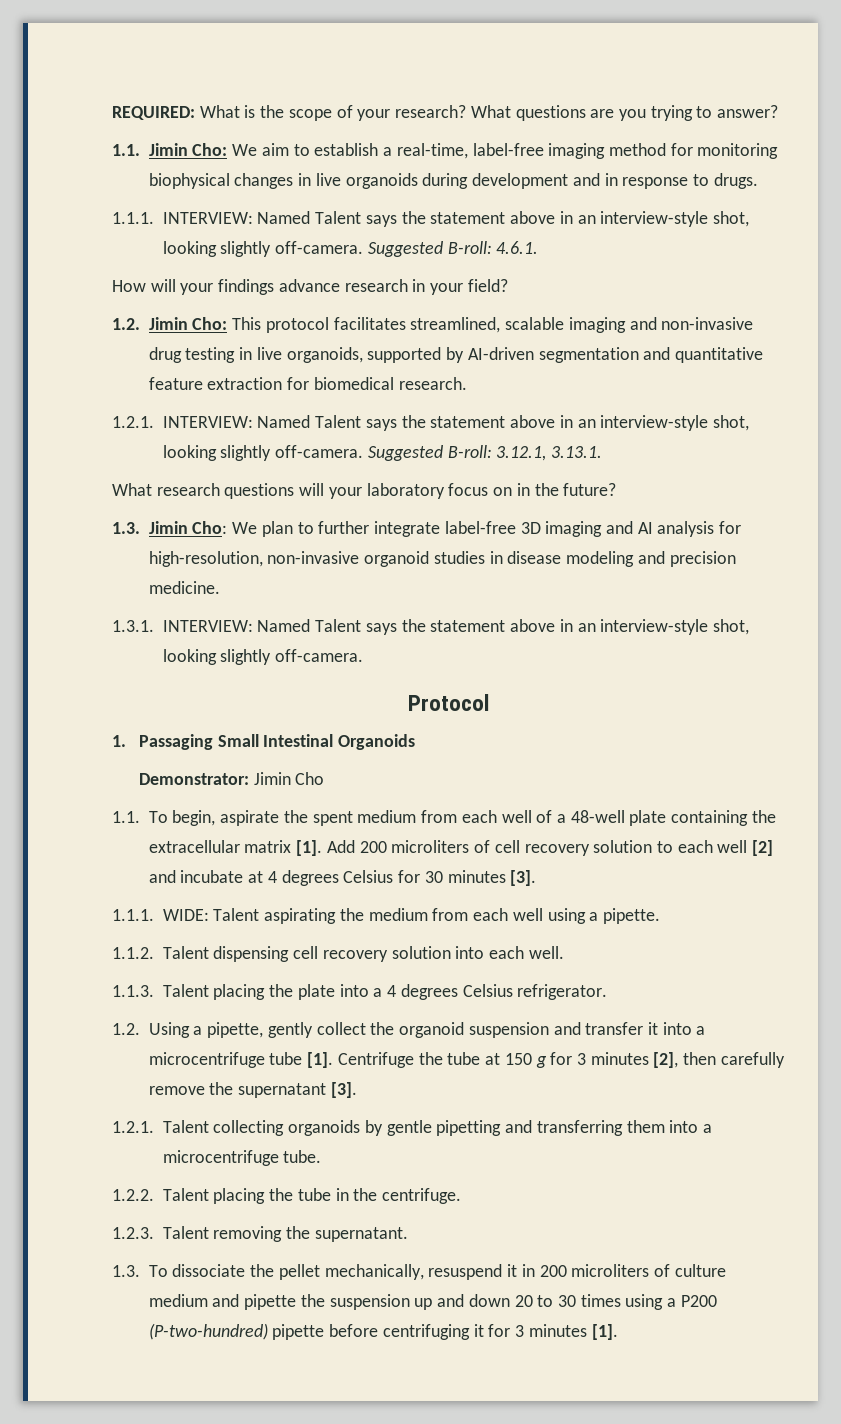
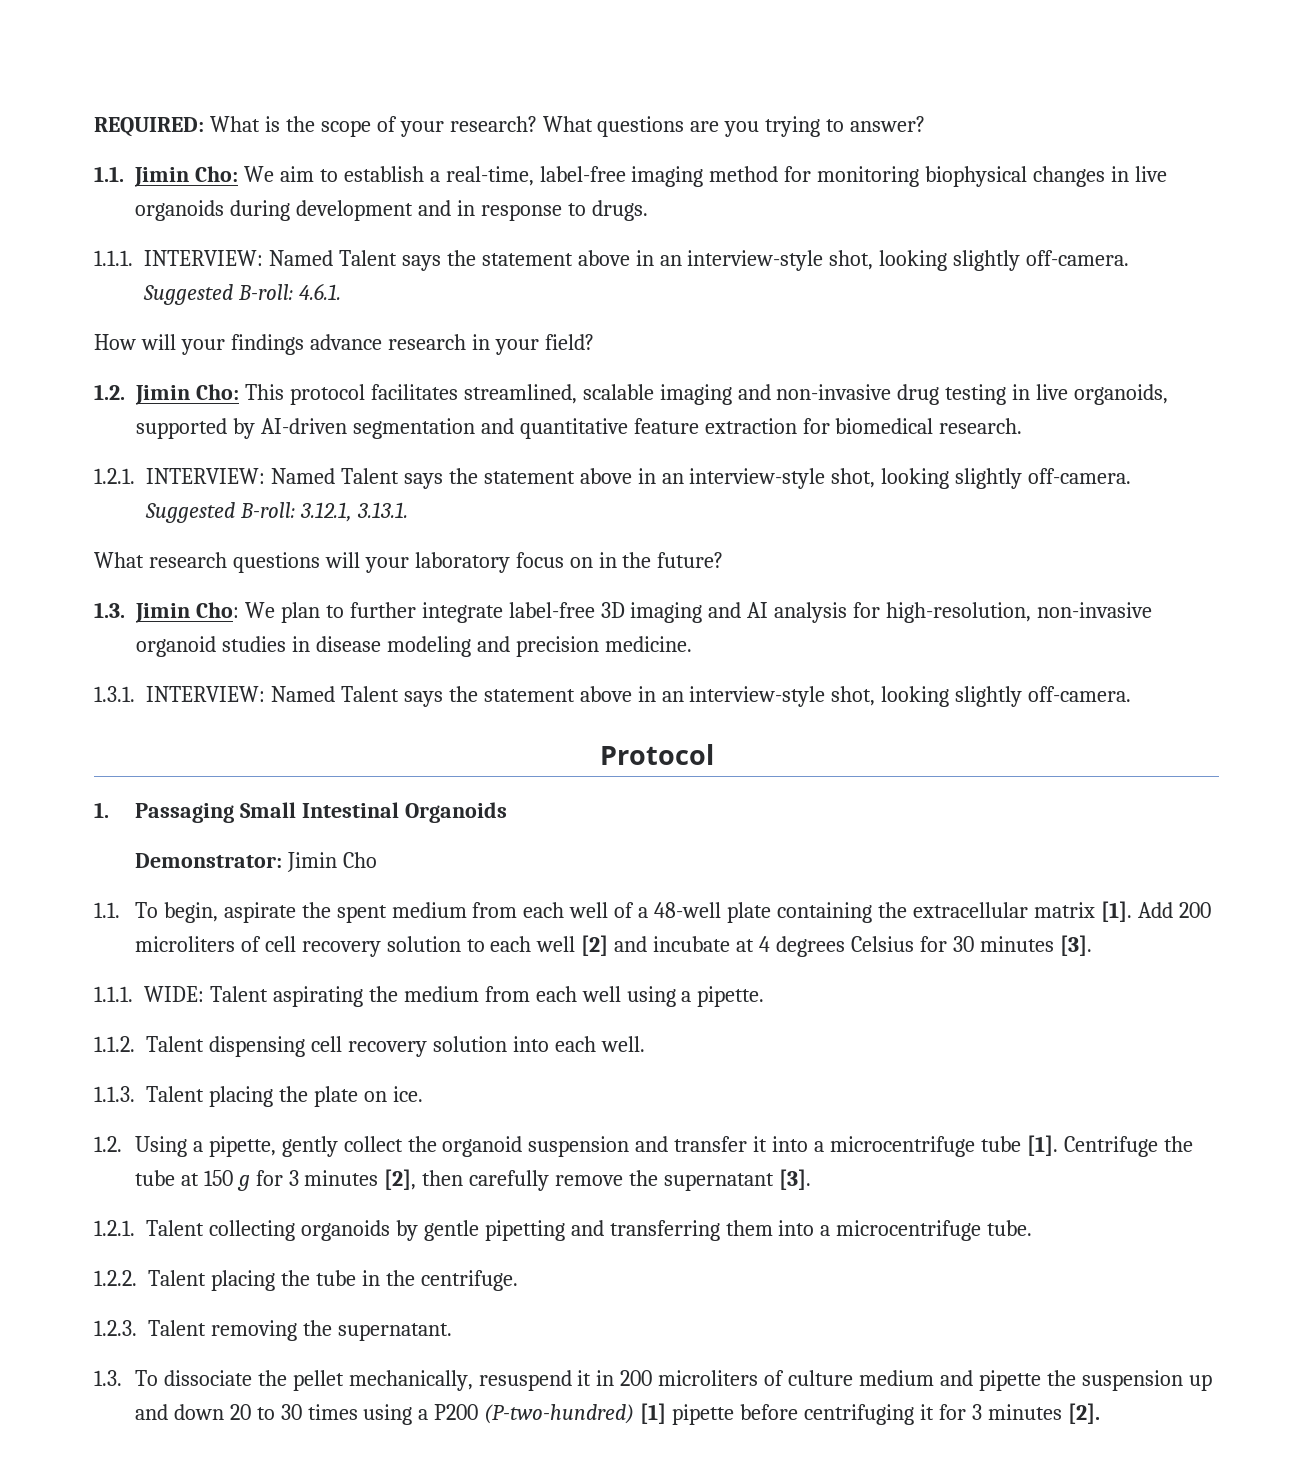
- 1.1.3. Talent placing the plate into a 4 degrees Celsius refrigerator.
+ 1.1.3. Talent placing the plate on ice.
- 1.3. To dissociate the pellet mechanically, resuspend it in 200 microliters of culture medium and pipette the suspension up and down 20 to 30 times using a P200 (P-two-hundred) pipette before centrifuging it for 3 minutes [1].
+ 1.3. To dissociate the pellet mechanically, resuspend it in 200 microliters of culture medium and pipette the suspension up and down 20 to 30 times using a P200 (P-two-hundred) [1] pipette before centrifuging it for 3 minutes [2].

